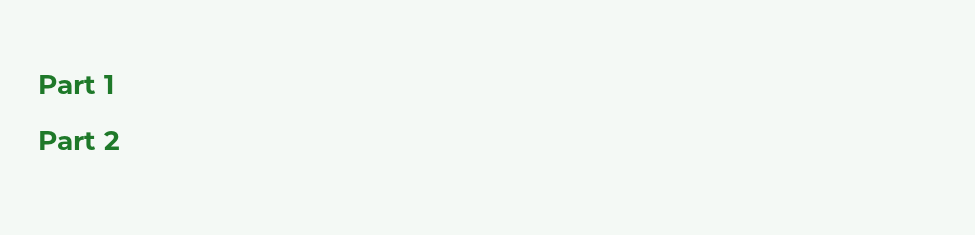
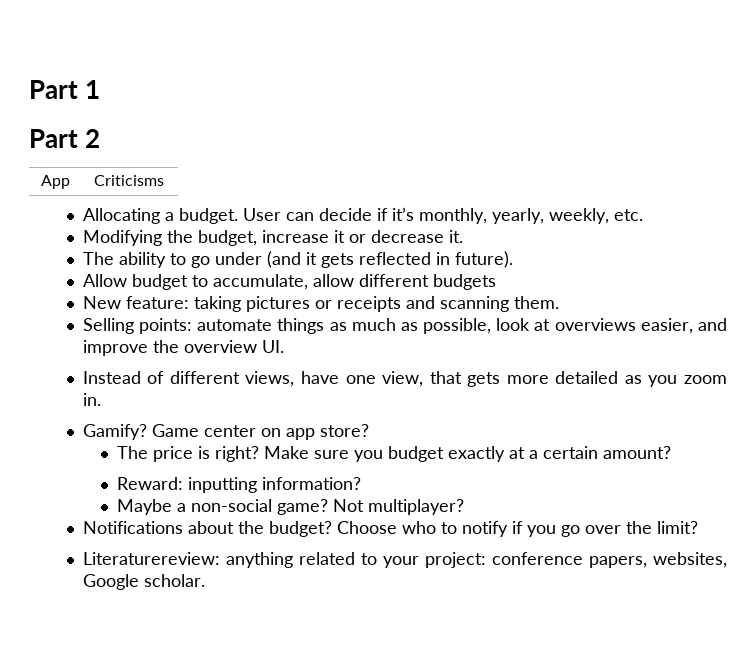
+ App | Criticisms
+ Allocating a budget. User can decide if it’s monthly, yearly, weekly, etc.
+ Modifying the budget, increase it or decrease it.
+ The ability to go under (and it gets reflected in future).
+ Allow budget to accumulate, allow different budgets
+ New feature: taking pictures or receipts and scanning them.
+ Selling points: automate things as much as possible, look at overviews easier, and improve the overview UI.
+ Instead of different views, have one view, that gets more detailed as you zoom in.
+ Gamify? Game center on app store?
+ The price is right? Make sure you budget exactly at a certain amount?
+ Reward: inputting information?
+ Maybe a non-social game? Not multiplayer?
+ Notifications about the budget? Choose who to notify if you go over the limit?
+ Literaturereview: anything related to your project: conference papers, websites, Google scholar.

